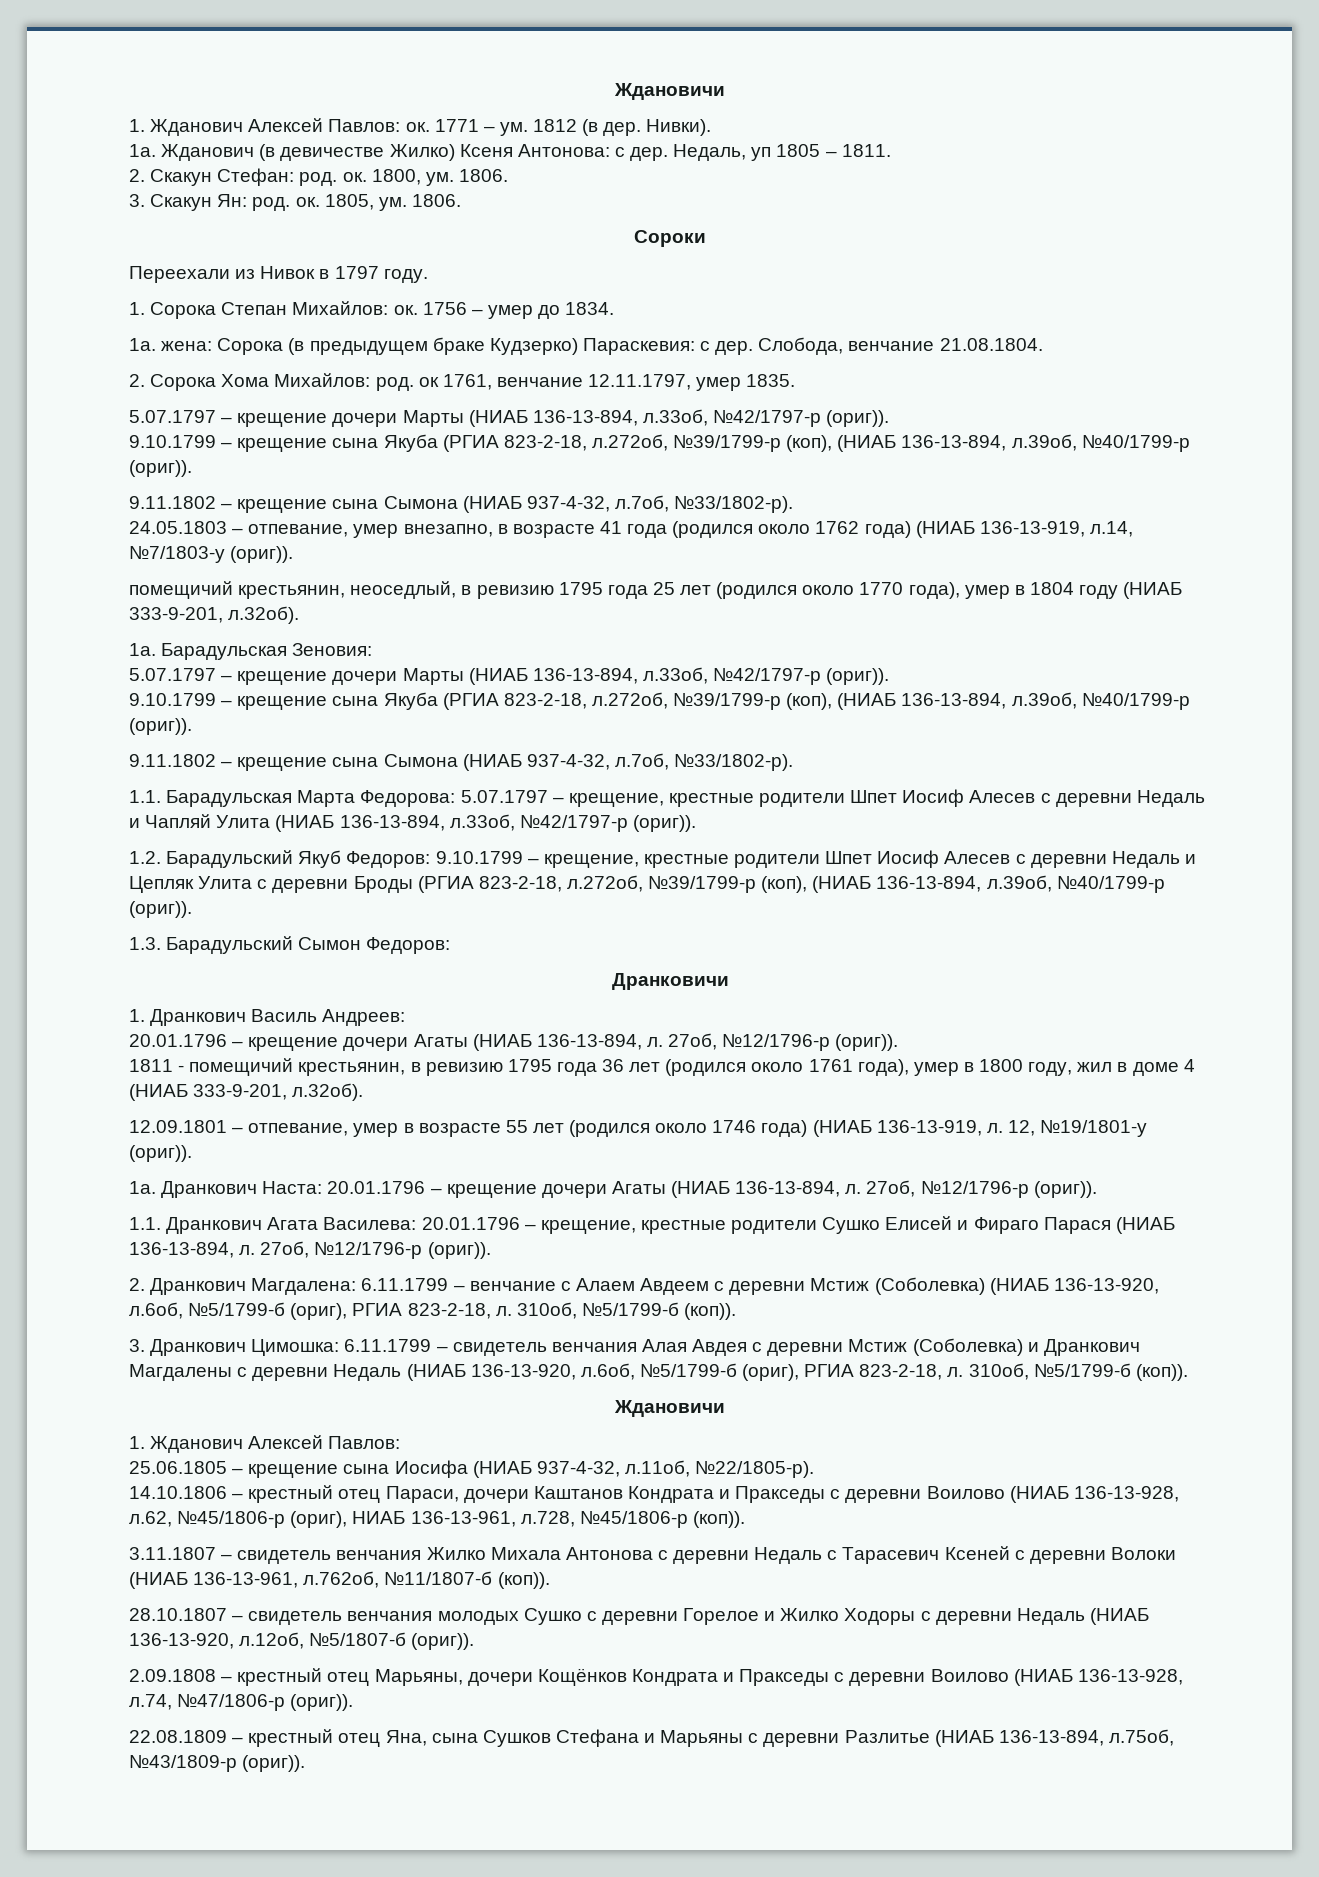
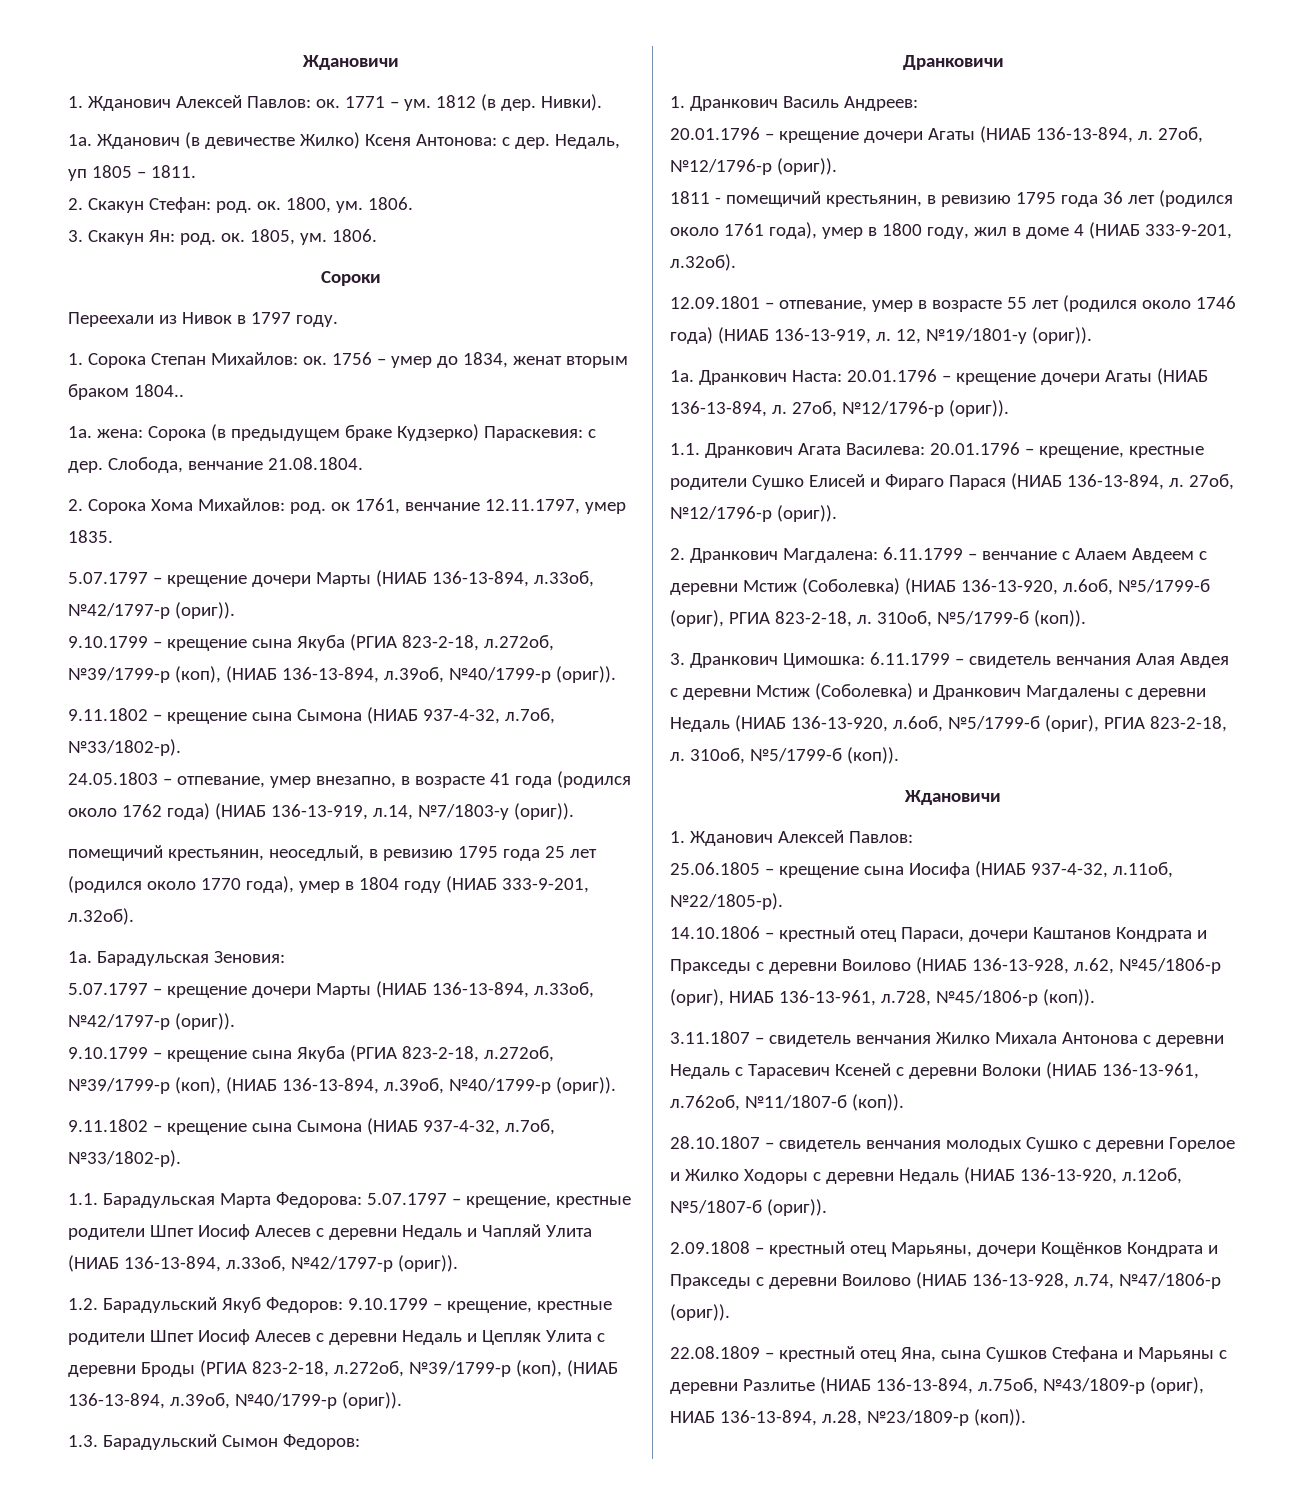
- 1756 – умер до 1834.
+ 1756 – умер до 1834, женат вторым браком 1804..
- 22.08.1809 – крестный отец Яна, сына Сушков Стефана и Марьяны с деревни Разлитье (НИАБ 136-13-894, л.75об, №43/1809-р (ориг)).
+ 22.08.1809 – крестный отец Яна, сына Сушков Стефана и Марьяны с деревни Разлитье (НИАБ 136-13-894, л.75об, №43/1809-р (ориг), НИАБ 136-13-894, л.28, №23/1809-р (коп)).

